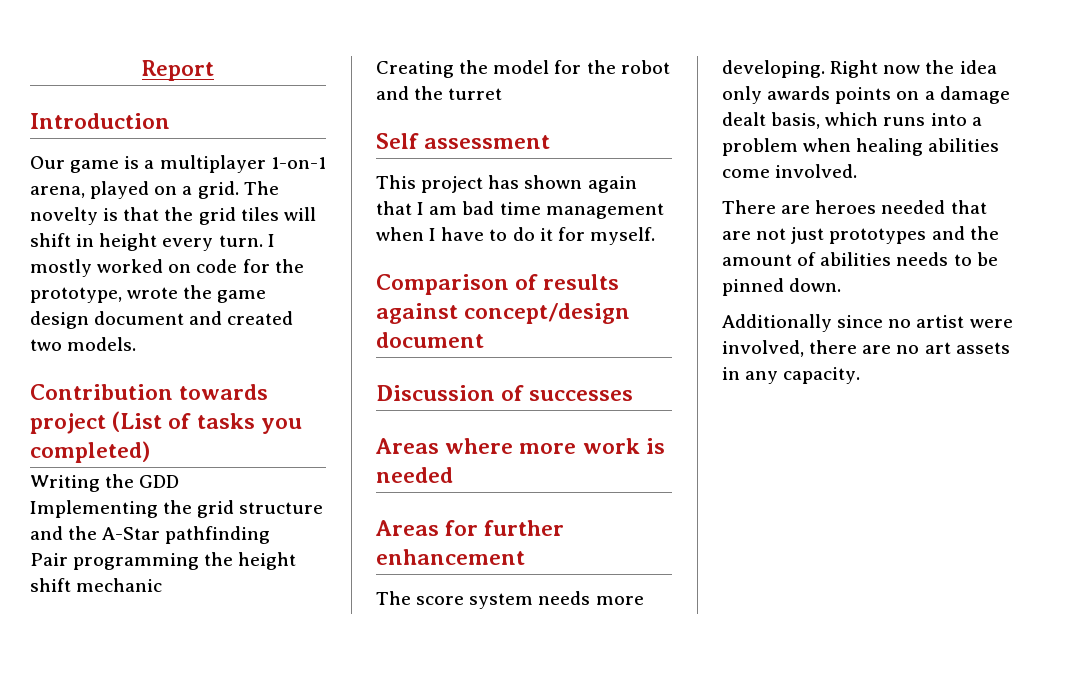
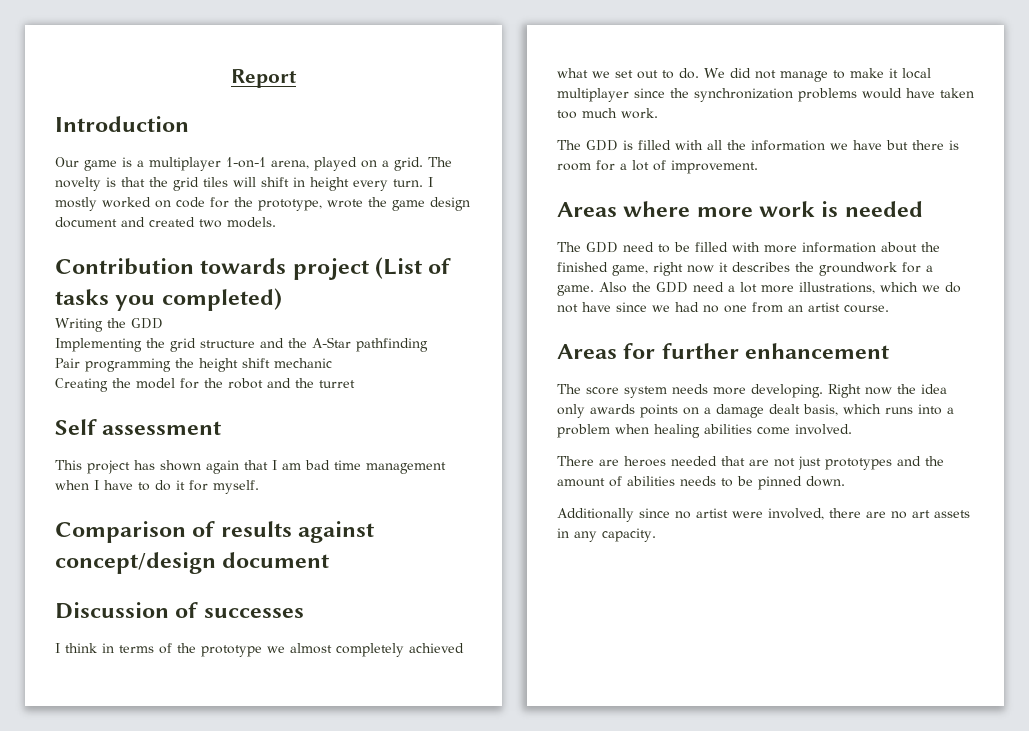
+ I think in terms of the prototype we almost completely achieved what we set out to do. We did not manage to make it local multiplayer since the synchronization problems would have taken too much work.
+ The GDD is filled with all the information we have but there is room for a lot of improvement.
+ The GDD need to be filled with more information about the finished game, right now it describes the groundwork for a game. Also the GDD need a lot more illustrations, which we do not have since we had no one from an artist course.

